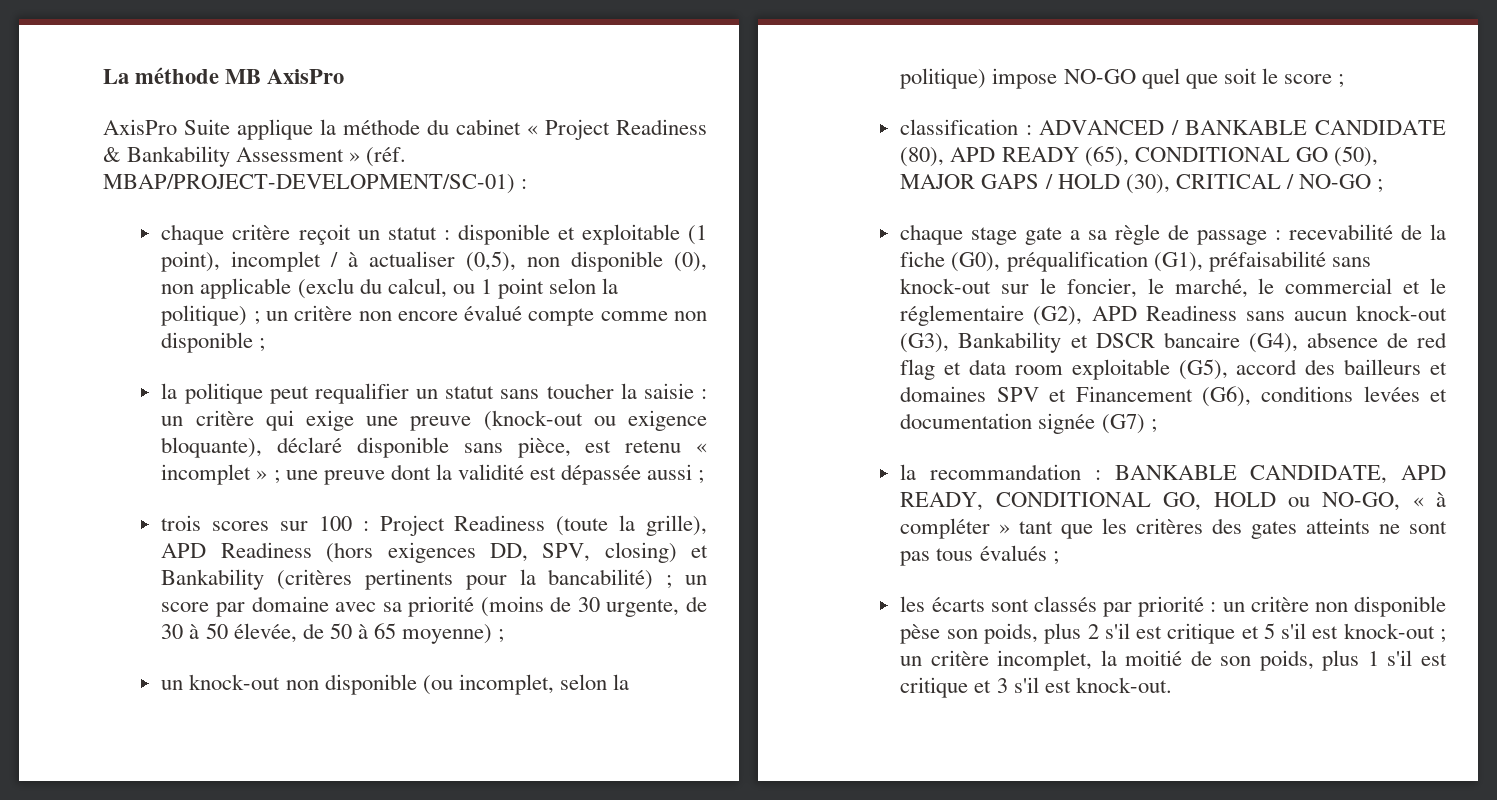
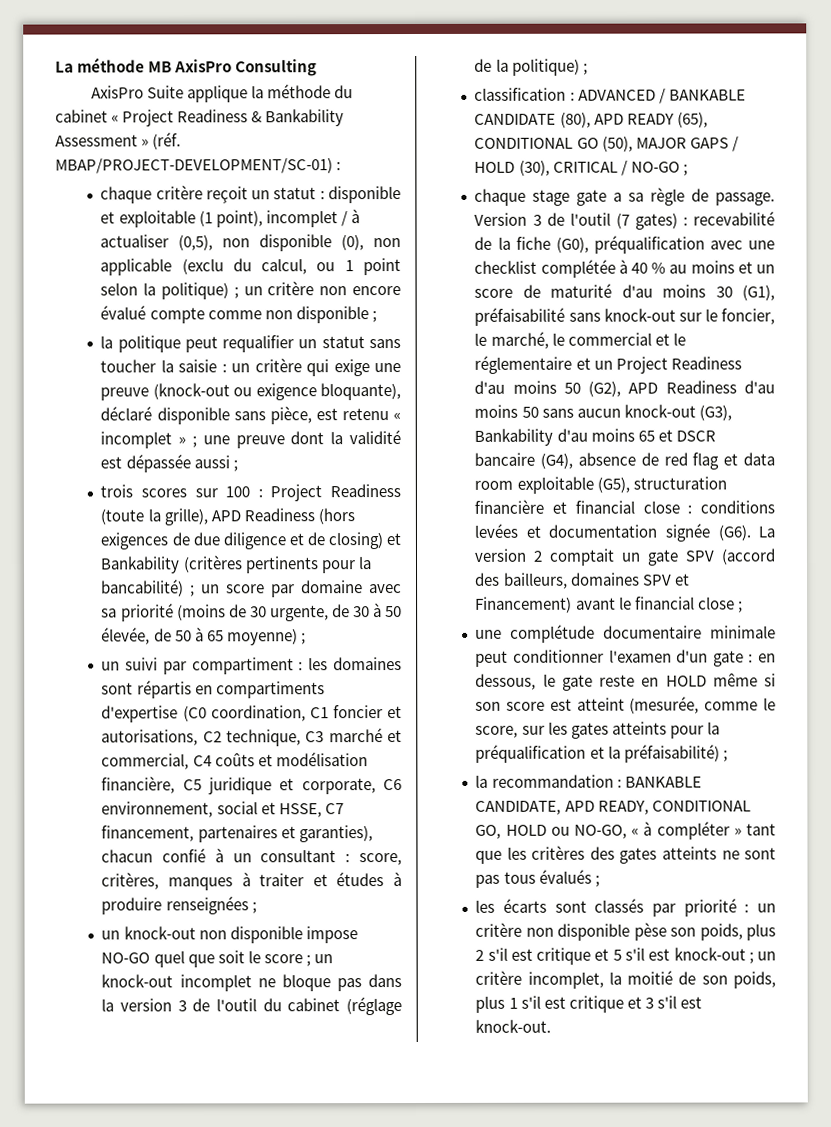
- La méthode MB AxisPro
+ La méthode MB AxisPro Consulting
- trois scores sur 100 : Project Readiness (toute la grille), APD Readiness (hors exigences DD, SPV, closing) et Bankability (critères pertinents pour la bancabilité) ; un score par domaine avec sa priorité (moins de 30 urgente, de 30 à 50 élevée, de 50 à 65 moyenne) ;
+ trois scores sur 100 : Project Readiness (toute la grille), APD Readiness (hors exigences de due diligence et de closing) et Bankability (critères pertinents pour la bancabilité) ; un score par domaine avec sa priorité (moins de 30 urgente, de 30 à 50 élevée, de 50 à 65 moyenne) ;
+ un suivi par compartiment : les domaines sont répartis en compartiments d'expertise (C0 coordination, C1 foncier et autorisations, C2 technique, C3 marché et commercial, C4 coûts et modélisation financière, C5 juridique et corporate, C6 environnement, social et HSSE, C7 financement, partenaires et garanties), chacun confié à un consultant : score, critères, manques à traiter et études à produire renseignées ;
- un knock-out non disponible (ou incomplet, selon la politique) impose NO-GO quel que soit le score ;
+ un knock-out non disponible impose NO-GO quel que soit le score ; un knock-out incomplet ne bloque pas dans la version 3 de l'outil du cabinet (réglage de la politique) ;
- chaque stage gate a sa règle de passage : recevabilité de la fiche (G0), préqualification (G1), préfaisabilité sans knock-out sur le foncier, le marché, le commercial et le réglementaire (G2), APD Readiness sans aucun knock-out (G3), Bankability et DSCR bancaire (G4), absence de red flag et data room exploitable (G5), accord des bailleurs et domaines SPV et Financement (G6), conditions levées et documentation signée (G7) ;
+ chaque stage gate a sa règle de passage. Version 3 de l'outil (7 gates) : recevabilité de la fiche (G0), préqualification avec une checklist complétée à 40 % au moins et un score de maturité d'au moins 30 (G1), préfaisabilité sans knock-out sur le foncier, le marché, le commercial et le réglementaire et un Project Readiness d'au moins 50 (G2), APD Readiness d'au moins 50 sans aucun knock-out (G3), Bankability d'au moins 65 et DSCR bancaire (G4), absence de red flag et data room exploitable (G5), structuration financière et financial close : conditions levées et documentation signée (G6). La version 2 comptait un gate SPV (accord des bailleurs, domaines SPV et Financement) avant le financial close ;
+ une complétude documentaire minimale peut conditionner l'examen d'un gate : en dessous, le gate reste en HOLD même si son score est atteint (mesurée, comme le score, sur les gates atteints pour la préqualification et la préfaisabilité) ;

